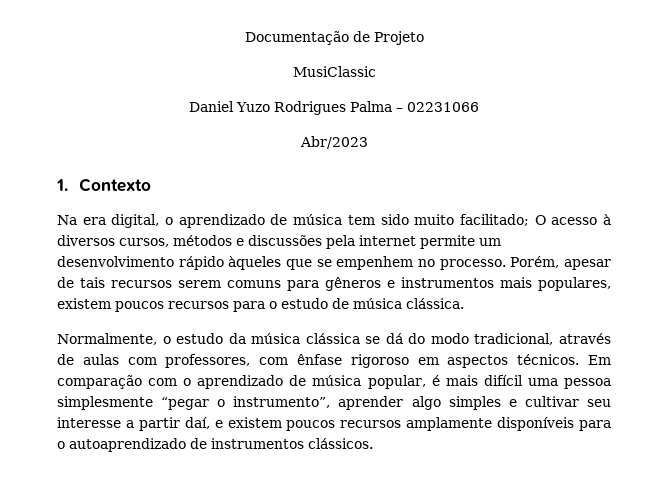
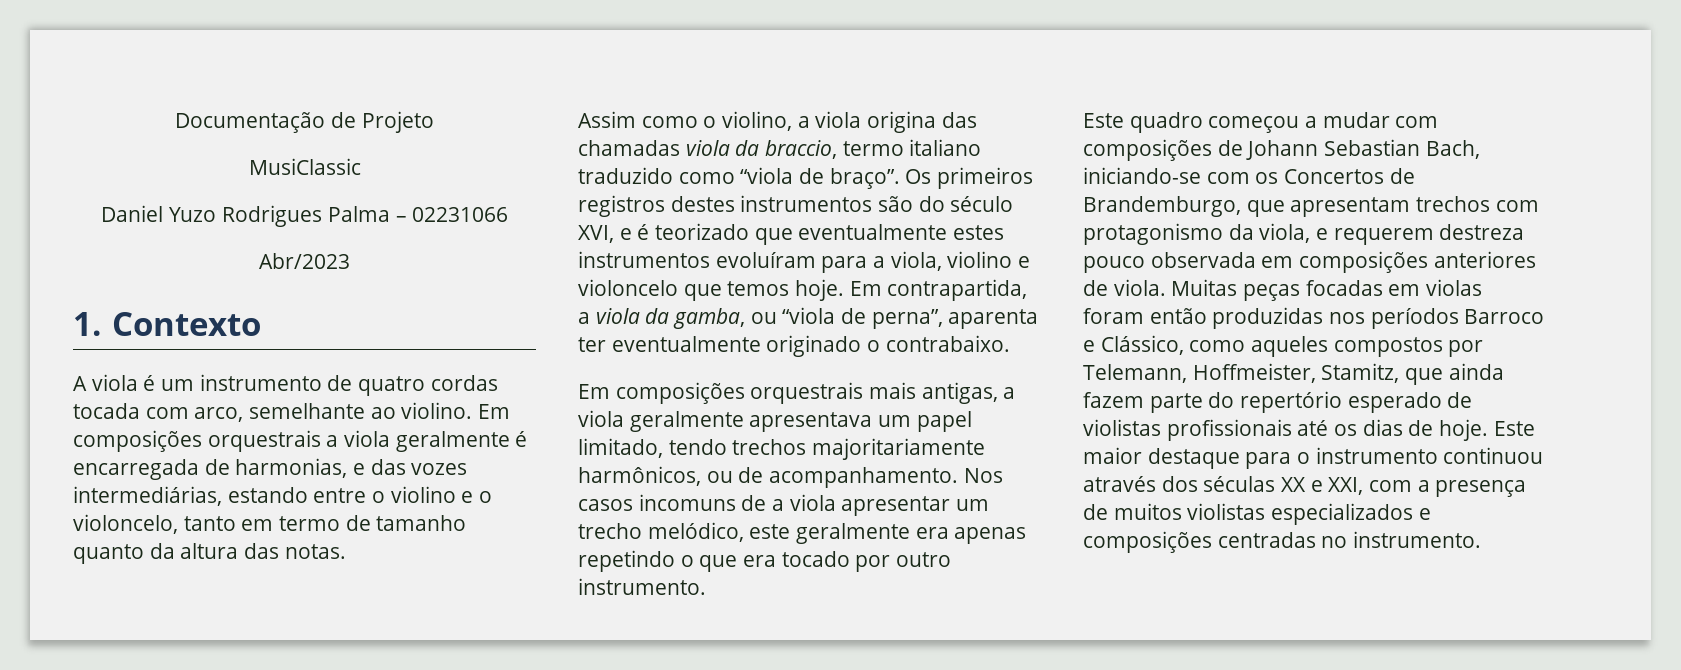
- Na era digital, o aprendizado de música tem sido muito facilitado; O acesso à diversos cursos, métodos e discussões pela internet permite um desenvolvimento rápido àqueles que se empenhem no processo. Porém, apesar de tais recursos serem comuns para gêneros e instrumentos mais populares, existem poucos recursos para o estudo de música clássica.
- Normalmente, o estudo da música clássica se dá do modo tradicional, através de aulas com professores, com ênfase rigoroso em aspectos técnicos. Em comparação com o aprendizado de música popular, é mais difícil uma pessoa simplesmente “pegar o instrumento”, aprender algo simples e cultivar seu interesse a partir daí, e existem poucos recursos amplamente disponíveis para o autoaprendizado de instrumentos clássicos.
+ A viola é um instrumento de quatro cordas tocada com arco, semelhante ao violino. Em composições orquestrais a viola geralmente é encarregada de harmonias, e das vozes intermediárias, estando entre o violino e o violoncelo, tanto em termo de tamanho quanto da altura das notas.
+ Assim como o violino, a viola origina das chamadas viola da braccio, termo italiano traduzido como “viola de braço”. Os primeiros registros destes instrumentos são do século XVI, e é teorizado que eventualmente estes instrumentos evoluíram para a viola, violino e violoncelo que temos hoje. Em contrapartida, a viola da gamba, ou “viola de perna”, aparenta ter eventualmente originado o contrabaixo.
+ Em composições orquestrais mais antigas, a viola geralmente apresentava um papel limitado, tendo trechos majoritariamente harmônicos, ou de acompanhamento. Nos casos incomuns de a viola apresentar um trecho melódico, este geralmente era apenas repetindo o que era tocado por outro instrumento.
+ Este quadro começou a mudar com composições de Johann Sebastian Bach, iniciando-se com os Concertos de Brandemburgo, que apresentam trechos com protagonismo da viola, e requerem destreza pouco observada em composições anteriores de viola. Muitas peças focadas em violas foram então produzidas nos períodos Barroco e Clássico, como aqueles compostos por Telemann, Hoffmeister, Stamitz, que ainda fazem parte do repertório esperado de violistas profissionais até os dias de hoje. Este maior destaque para o instrumento continuou através dos séculas XX e XXI, com a presença de muitos violistas especializados e composições centradas no instrumento.

